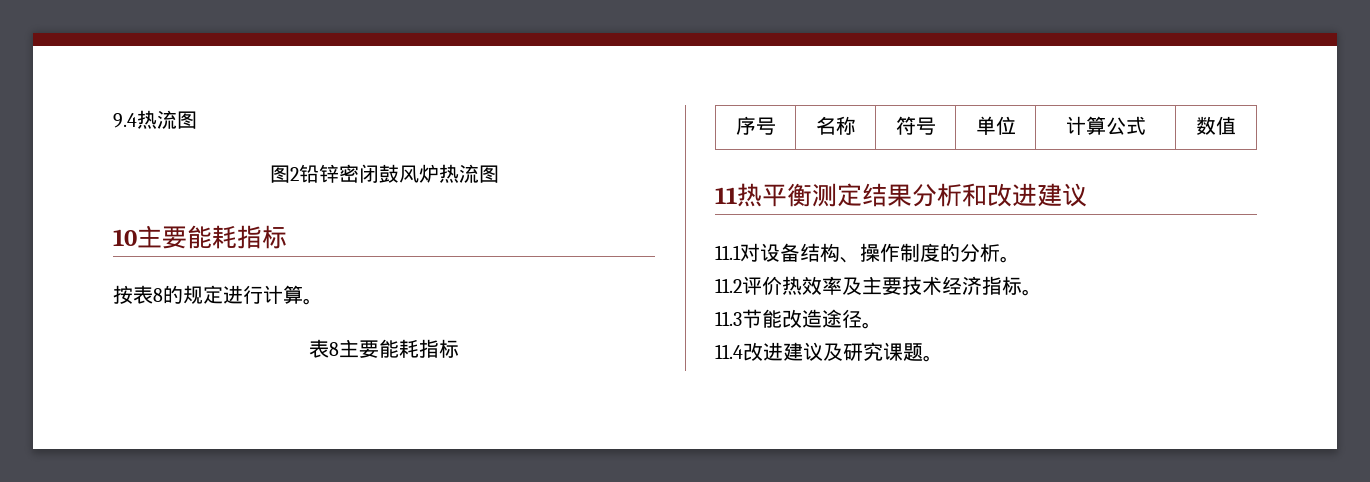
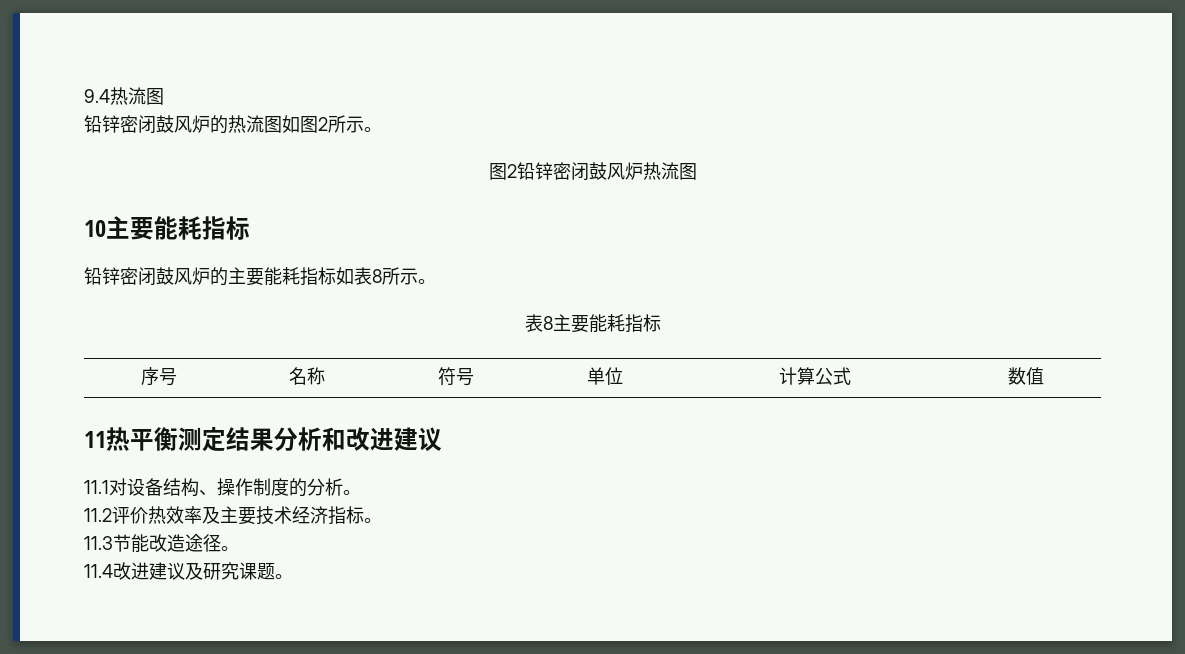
+ 铅锌密闭鼓风炉的热流图如图2所示。
- 按表8的规定进行计算。
+ 铅锌密闭鼓风炉的主要能耗指标如表8所示。

